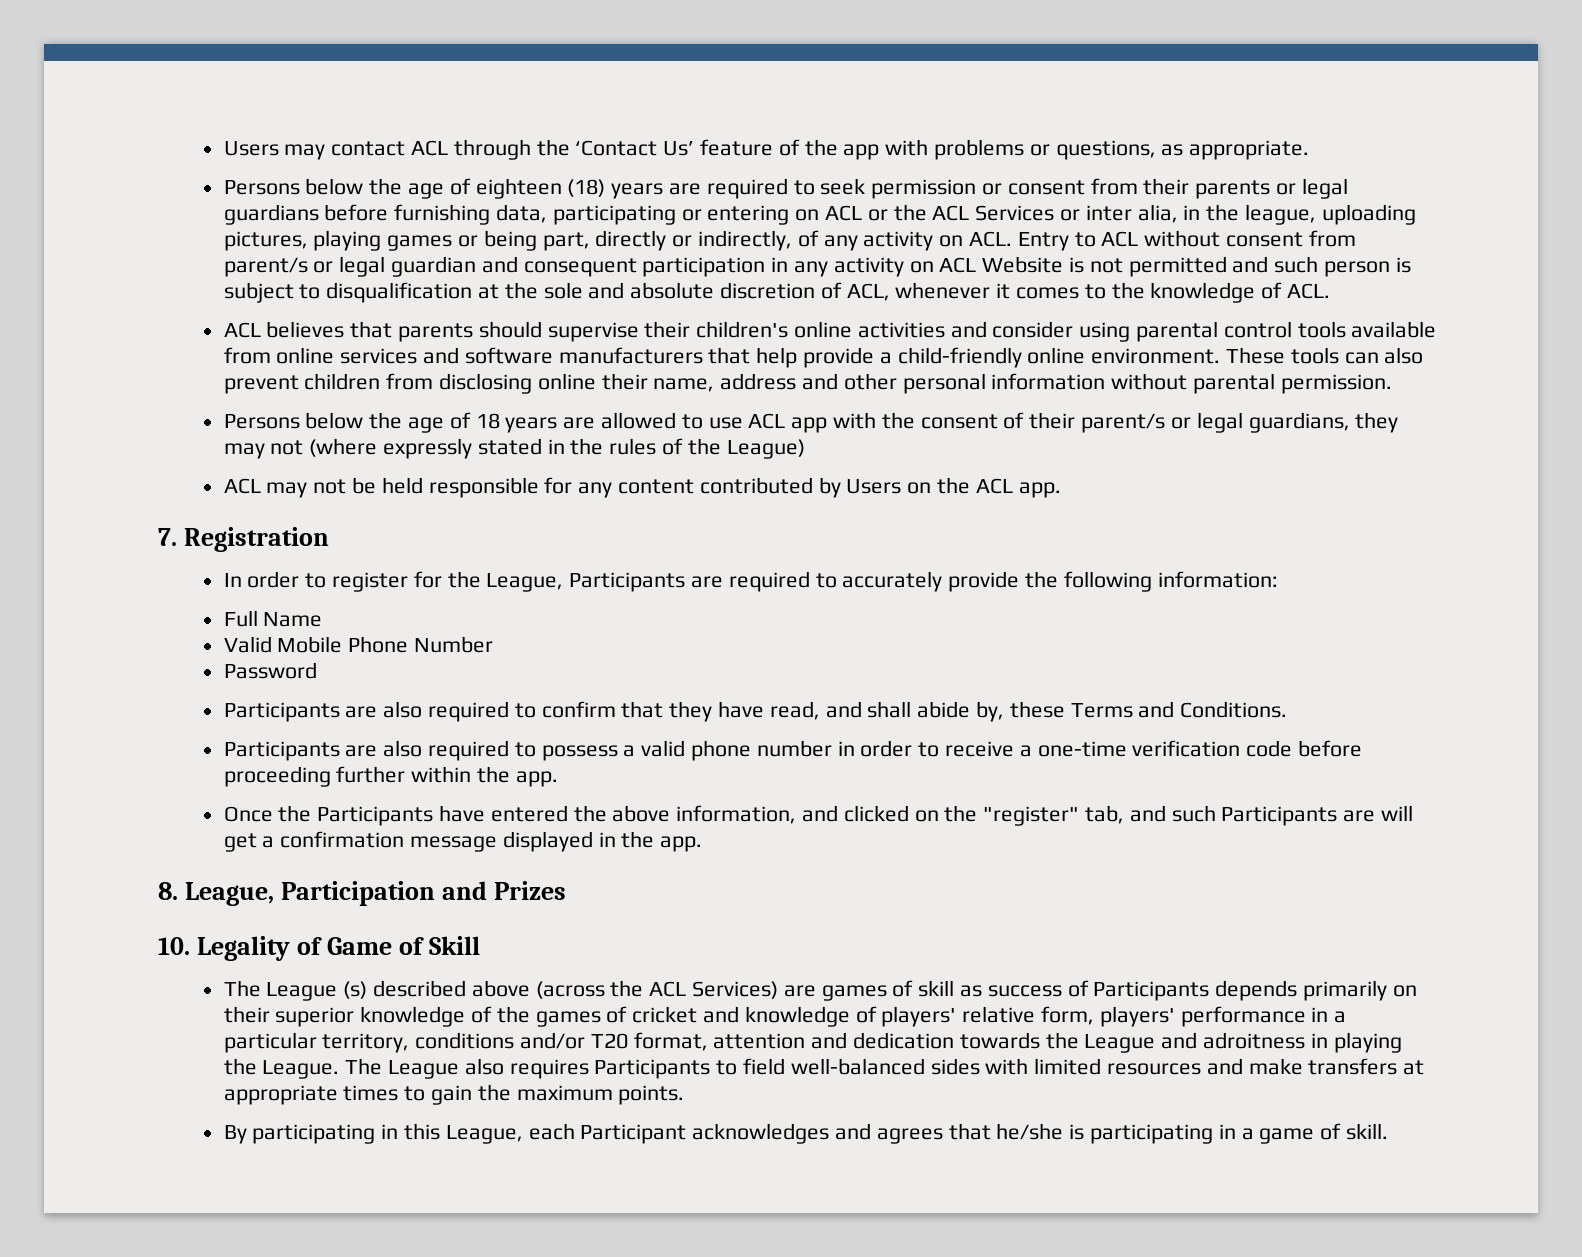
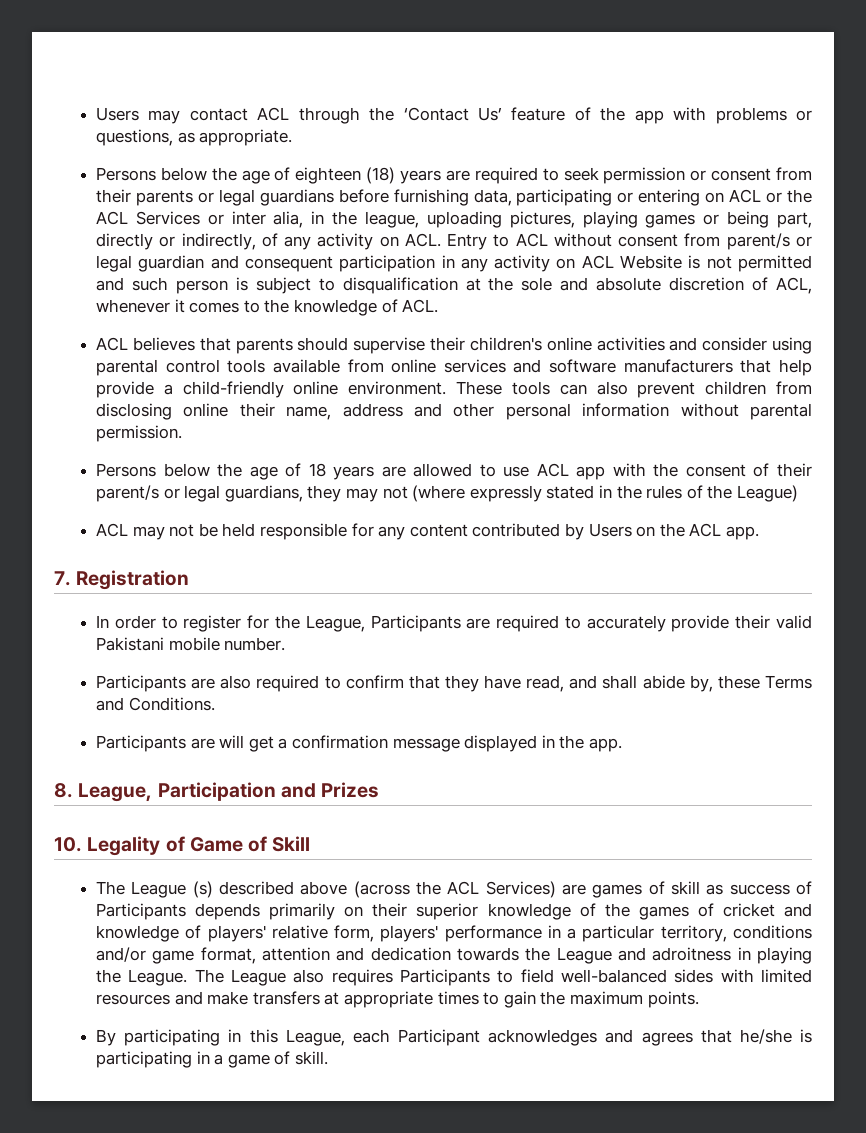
- In order to register for the League, Participants are required to accurately provide the following information:
- Full Name
- Valid Mobile Phone Number
- Password
+ In order to register for the League, Participants are required to accurately provide their valid Pakistani mobile number.
- Participants are also required to possess a valid phone number in order to receive a one-time verification code before proceeding further within the app.
- Once the Participants have entered the above information, and clicked on the "register" tab, and such Participants are will get a confirmation message displayed in the app.
+ Participants are will get a confirmation message displayed in the app.
- The League (s) described above (across the ACL Services) are games of skill as success of Participants depends primarily on their superior knowledge of the games of cricket and knowledge of players' relative form, players' performance in a particular territory, conditions and/or T20 format, attention and dedication towards the League and adroitness in playing the League.
+ The League (s) described above (across the ACL Services) are games of skill as success of Participants depends primarily on their superior knowledge of the games of cricket and knowledge of players' relative form, players' performance in a particular territory, conditions and/or game format, attention and dedication towards the League and adroitness in playing the League.

